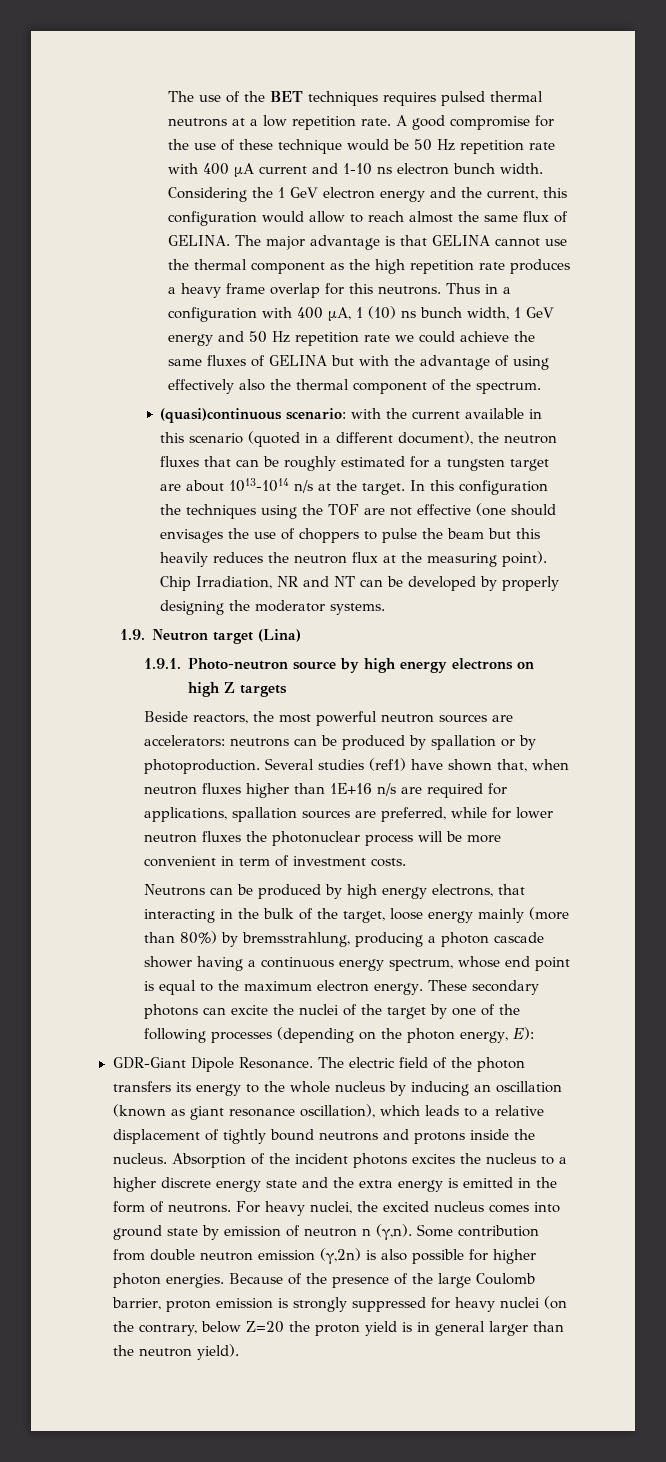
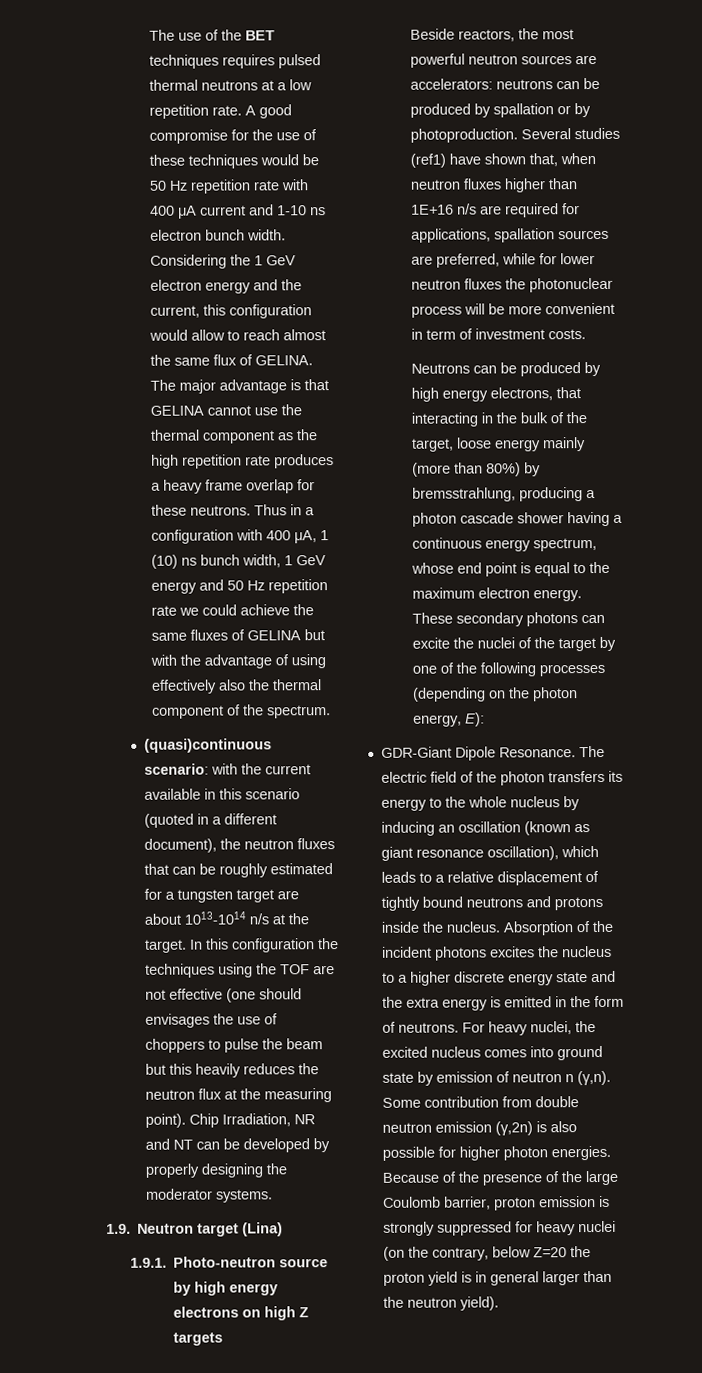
- A good compromise for the use of these technique would be 50 Hz repetition rate with 400 μA current and 1-10 ns electron bunch width.
+ A good compromise for the use of these techniques would be 50 Hz repetition rate with 400 μA current and 1-10 ns electron bunch width.
- The major advantage is that GELINA cannot use the thermal component as the high repetition rate produces a heavy frame overlap for this neutrons.
+ The major advantage is that GELINA cannot use the thermal component as the high repetition rate produces a heavy frame overlap for these neutrons.

